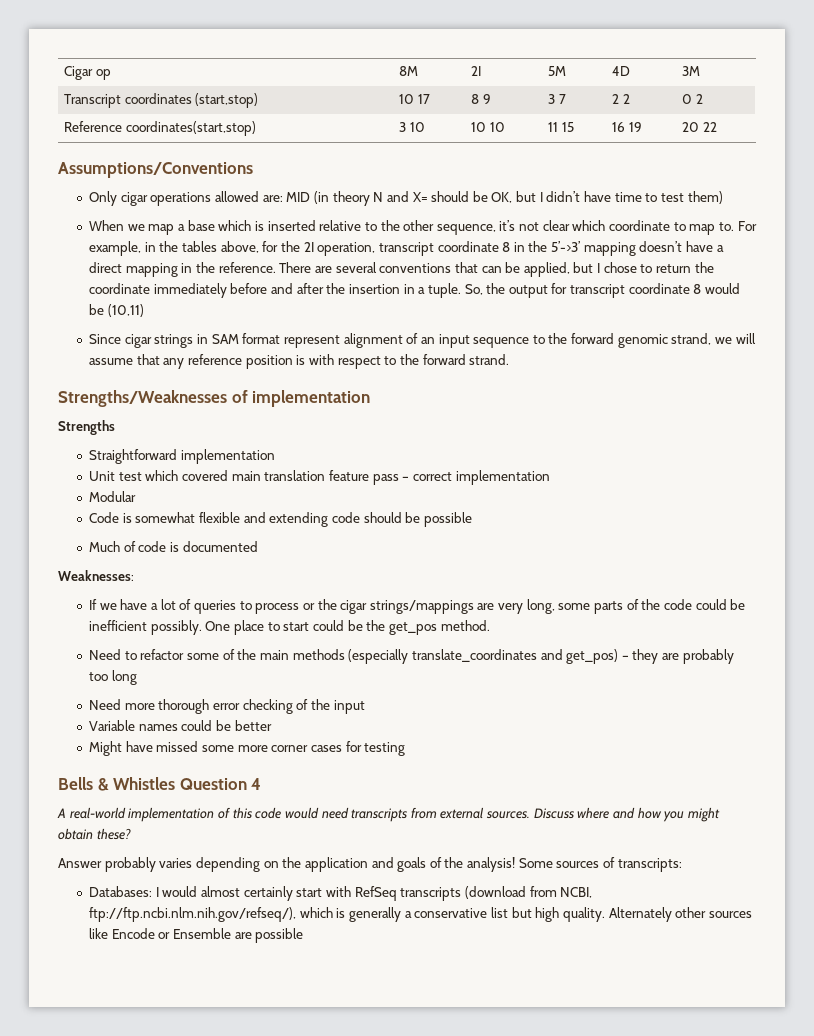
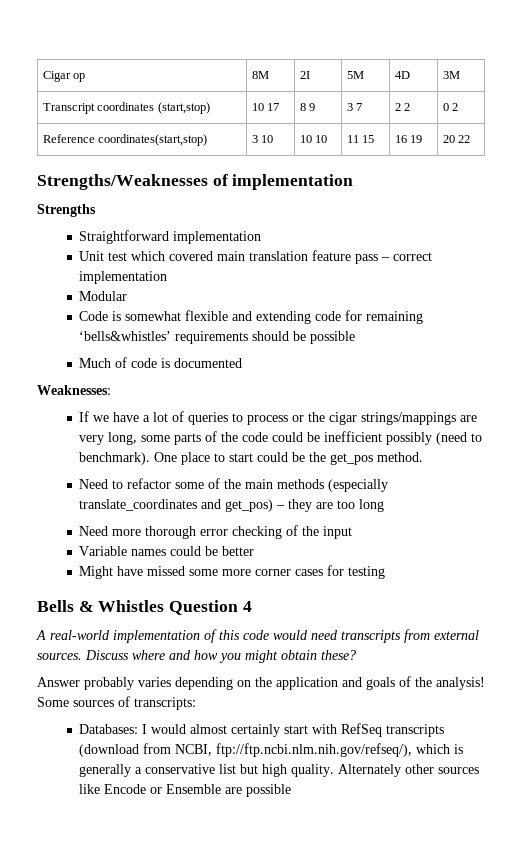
- Assumptions/Conventions
- Only cigar operations allowed are: MID (in theory N and X= should be OK, but I didn’t have time to test them)
- When we map a base which is inserted relative to the other sequence, it’s not clear which coordinate to map to. For example, in the tables above, for the 2I operation, transcript coordinate 8 in the 5’->3’ mapping doesn’t have a direct mapping in the reference. There are several conventions that can be applied, but I chose to return the coordinate immediately before and after the insertion in a tuple. So, the output for transcript coordinate 8 would be (10,11)
- Since cigar strings in SAM format represent alignment of an input sequence to the forward genomic strand, we will assume that any reference position is with respect to the forward strand.
- Code is somewhat flexible and extending code should be possible
+ Code is somewhat flexible and extending code for remaining ‘bells&whistles’ requirements should be possible
- If we have a lot of queries to process or the cigar strings/mappings are very long, some parts of the code could be inefficient possibly.
+ If we have a lot of queries to process or the cigar strings/mappings are very long, some parts of the code could be inefficient possibly (need to benchmark).
- Need to refactor some of the main methods (especially translate_coordinates and get_pos) – they are probably too long
+ Need to refactor some of the main methods (especially translate_coordinates and get_pos) – they are too long

